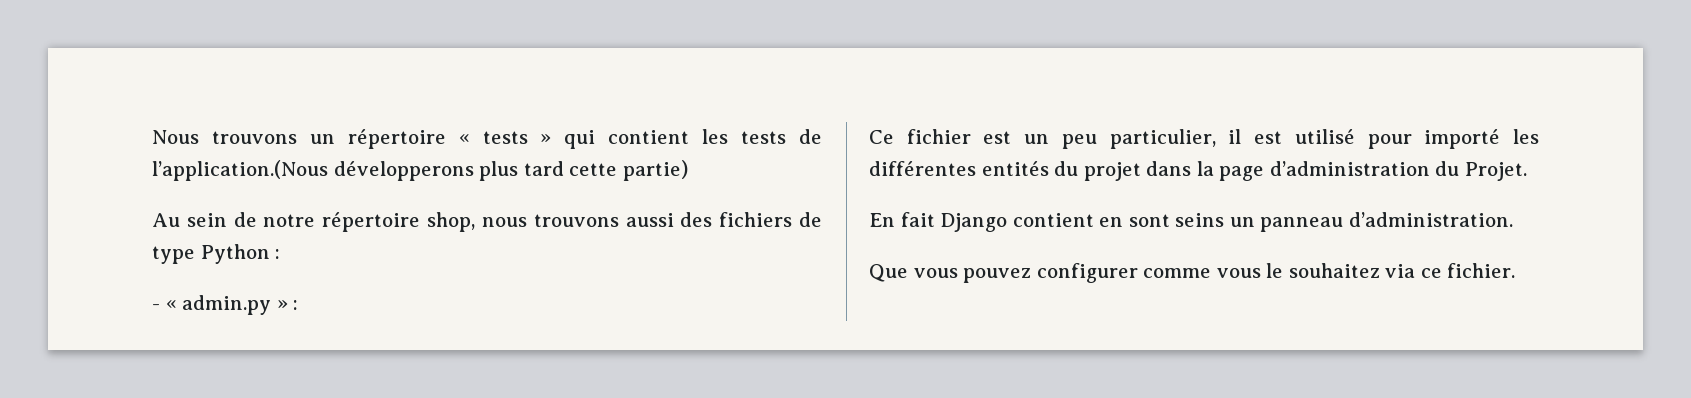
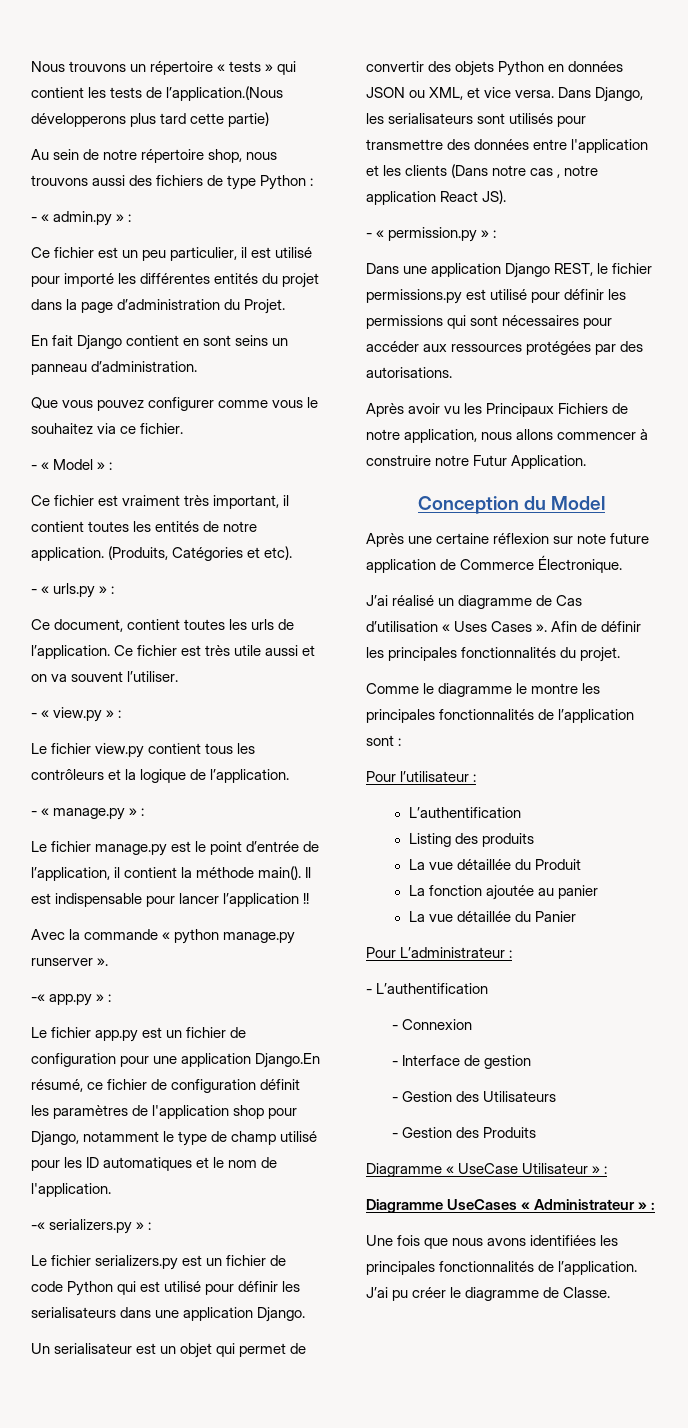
+ - « Model » :
+ Ce fichier est vraiment très important, il contient toutes les entités de notre application. (Produits, Catégories et etc).
+ - « urls.py » :
+ Ce document, contient toutes les urls de l’application. Ce fichier est très utile aussi et on va souvent l’utiliser.
+ - « view.py » :
+ Le fichier view.py contient tous les contrôleurs et la logique de l’application.
+ - « manage.py » :
+ Le fichier manage.py est le point d’entrée de l’application, il contient la méthode main(). Il est indispensable pour lancer l’application !!
+ Avec la commande « python manage.py runserver ».
+ -« app.py » :
+ Le fichier app.py est un fichier de configuration pour une application Django.En résumé, ce fichier de configuration définit les paramètres de l'application shop pour Django, notamment le type de champ utilisé pour les ID automatiques et le nom de l'application.
+ -« serializers.py » :
+ Le fichier serializers.py est un fichier de code Python qui est utilisé pour définir les serialisateurs dans une application Django.
+ Un serialisateur est un objet qui permet de convertir des objets Python en données JSON ou XML, et vice versa. Dans Django, les serialisateurs sont utilisés pour transmettre des données entre l'application et les clients (Dans notre cas , notre application React JS).
+ - « permission.py » :
+ Dans une application Django REST, le fichier permissions.py est utilisé pour définir les permissions qui sont nécessaires pour accéder aux ressources protégées par des autorisations.
+ Après avoir vu les Principaux Fichiers de notre application, nous allons commencer à construire notre Futur Application.
+ Conception du Model
+ Après une certaine réflexion sur note future application de Commerce Électronique.
+ J’ai réalisé un diagramme de Cas d’utilisation « Uses Cases ». Afin de définir les principales fonctionnalités du projet.
+ Comme le diagramme le montre les principales fonctionnalités de l’application sont :
+ Pour l’utilisateur :
+ L’authentification
+ Listing des produits
+ La vue détaillée du Produit
+ La fonction ajoutée au panier
+ La vue détaillée du Panier
+ Pour L’administrateur :
+ - L’authentification
+ - Connexion
+ - Interface de gestion
+ - Gestion des Utilisateurs
+ - Gestion des Produits
+ Diagramme « UseCase Utilisateur » :
+ Diagramme UseCases « Administrateur » :
+ Une fois que nous avons identifiées les principales fonctionnalités de l’application. J’ai pu créer le diagramme de Classe.

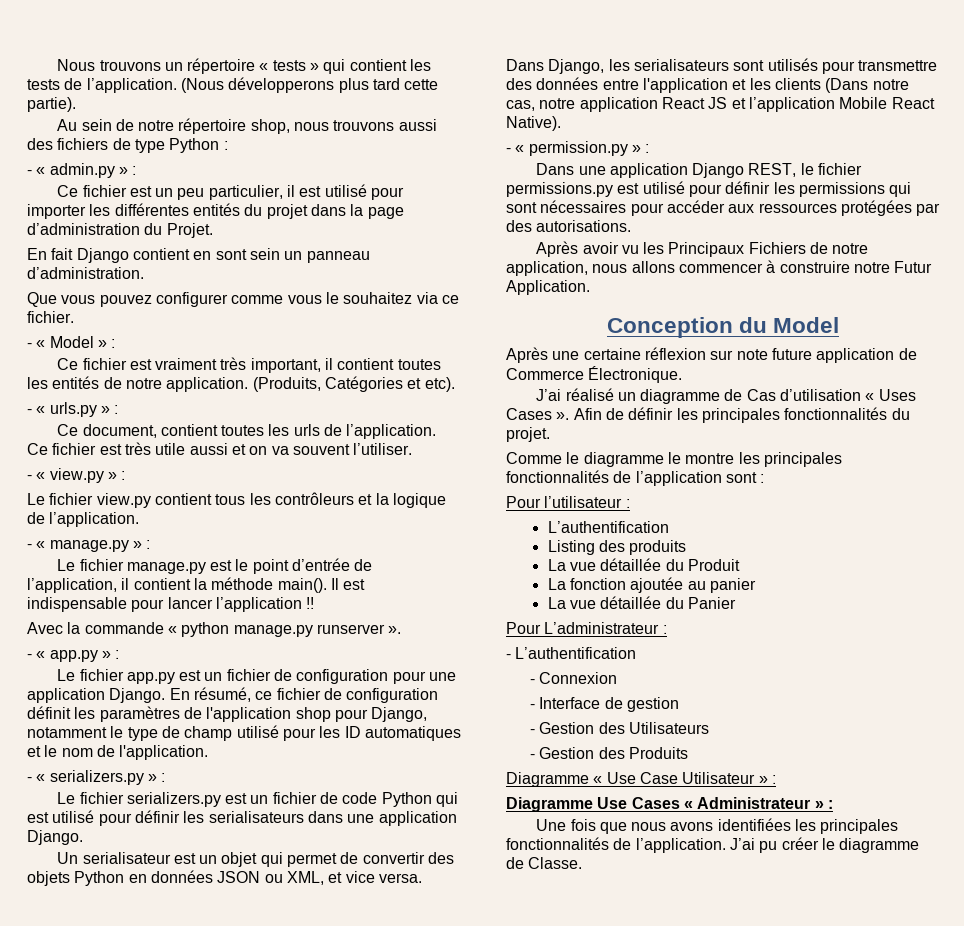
- Nous trouvons un répertoire « tests » qui contient les tests de l’application.(Nous développerons plus tard cette partie)
+ Nous trouvons un répertoire « tests » qui contient les tests de l’application. (Nous développerons plus tard cette partie).
- Ce fichier est un peu particulier, il est utilisé pour importé les différentes entités du projet dans la page d’administration du Projet.
+ Ce fichier est un peu particulier, il est utilisé pour importer les différentes entités du projet dans la page d’administration du Projet.
- En fait Django contient en sont seins un panneau d’administration.
+ En fait Django contient en sont sein un panneau d’administration.
- -« app.py » :
+ - « app.py » :
- Le fichier app.py est un fichier de configuration pour une application Django.En résumé, ce fichier de configuration définit les paramètres de l'application shop pour Django, notamment le type de champ utilisé pour les ID automatiques et le nom de l'application.
+ Le fichier app.py est un fichier de configuration pour une application Django. En résumé, ce fichier de configuration définit les paramètres de l'application shop pour Django, notamment le type de champ utilisé pour les ID automatiques et le nom de l'application.
- -« serializers.py » :
+ - « serializers.py » :
- Dans Django, les serialisateurs sont utilisés pour transmettre des données entre l'application et les clients (Dans notre cas , notre application React JS).
+ Dans Django, les serialisateurs sont utilisés pour transmettre des données entre l'application et les clients (Dans notre cas, notre application React JS et l’application Mobile React Native).
- Diagramme « UseCase Utilisateur » :
+ Diagramme « Use Case Utilisateur » :
- Diagramme UseCases « Administrateur » :
+ Diagramme Use Cases « Administrateur » :

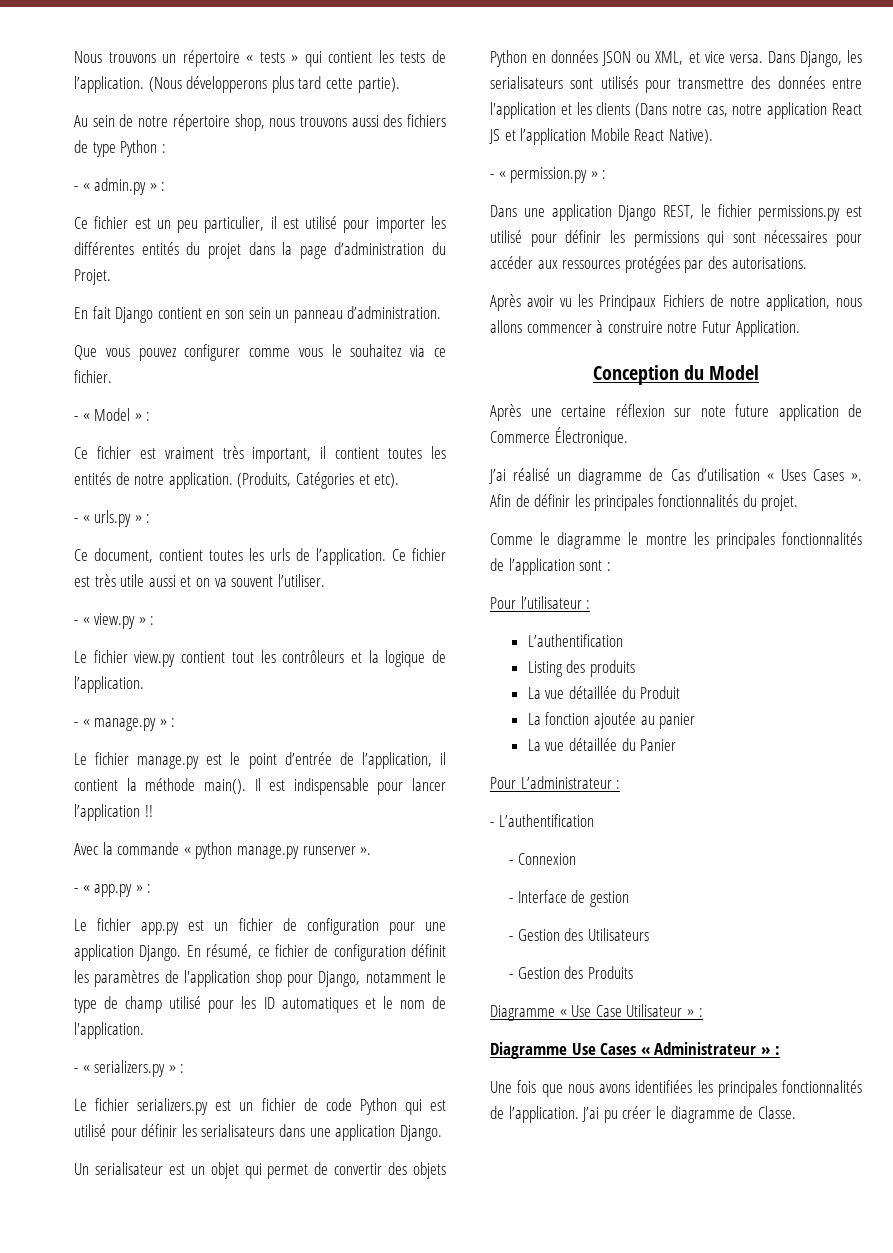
- En fait Django contient en sont sein un panneau d’administration.
+ En fait Django contient en son sein un panneau d’administration.
- Le fichier view.py contient tous les contrôleurs et la logique de l’application.
+ Le fichier view.py contient tout les contrôleurs et la logique de l’application.

